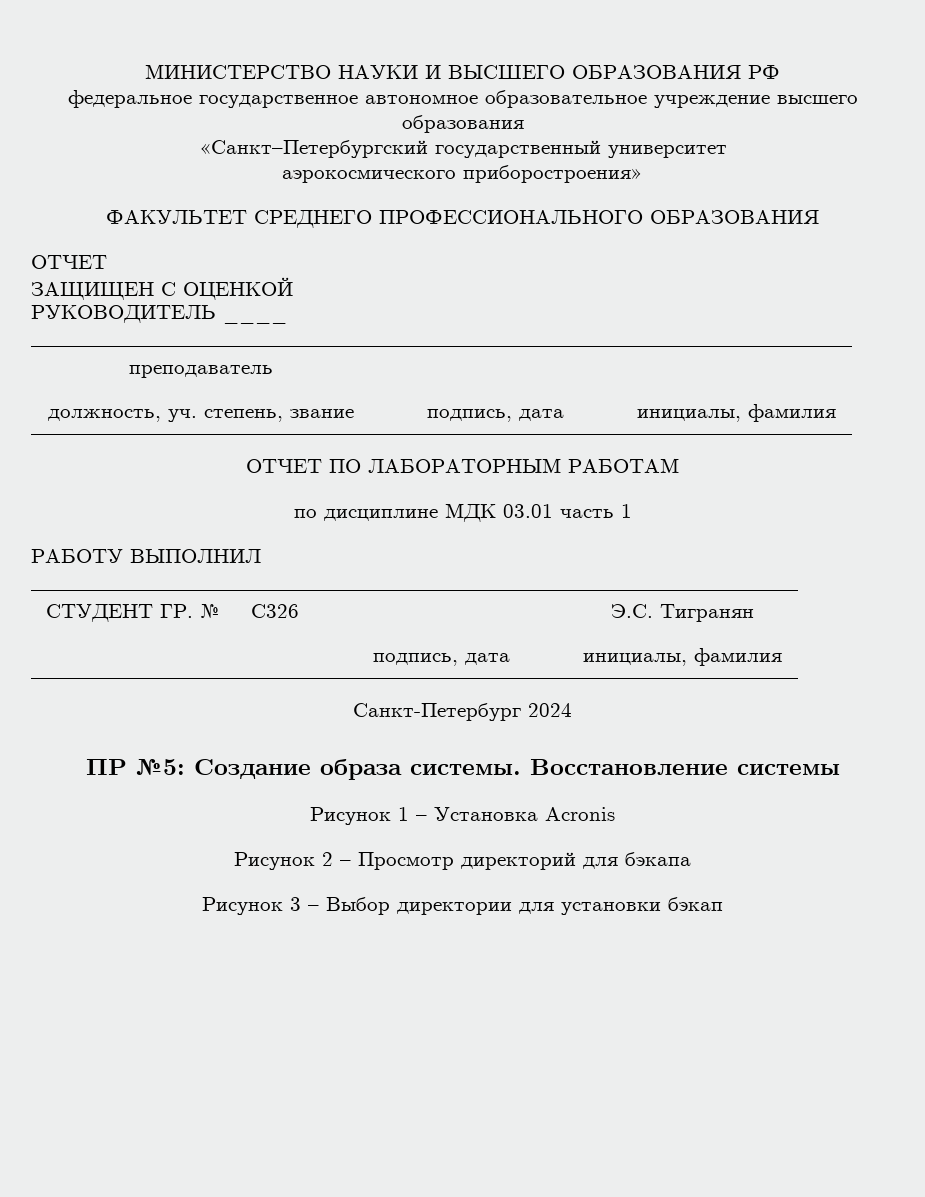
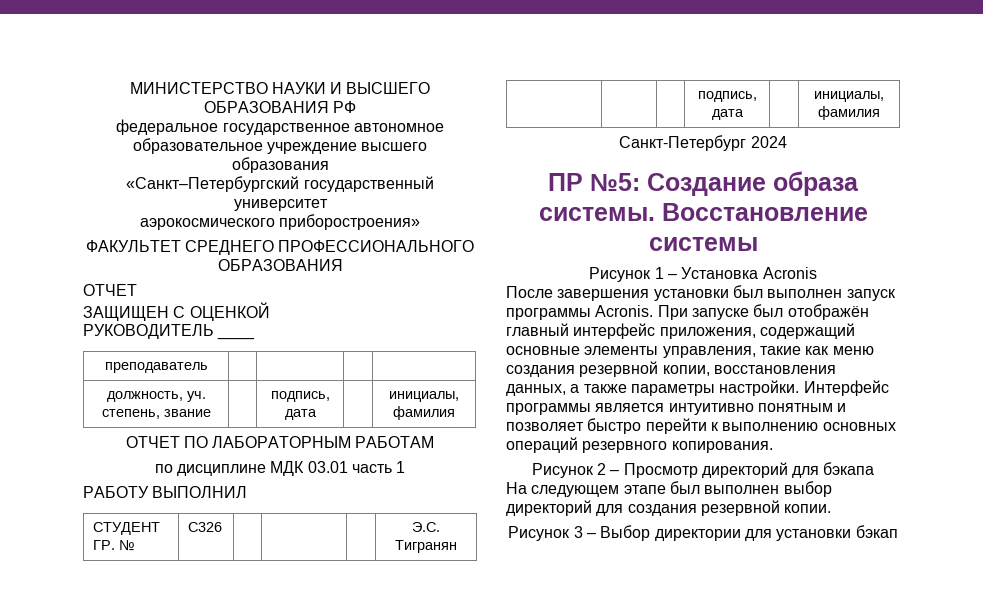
+ После завершения установки был выполнен запуск программы Acronis. При запуске был отображён главный интерфейс приложения, содержащий основные элементы управления, такие как меню создания резервной копии, восстановления данных, а также параметры настройки. Интерфейс программы является интуитивно понятным и позволяет быстро перейти к выполнению основных операций резервного копирования.
+ На следующем этапе был выполнен выбор директорий для создания резервной копии.

